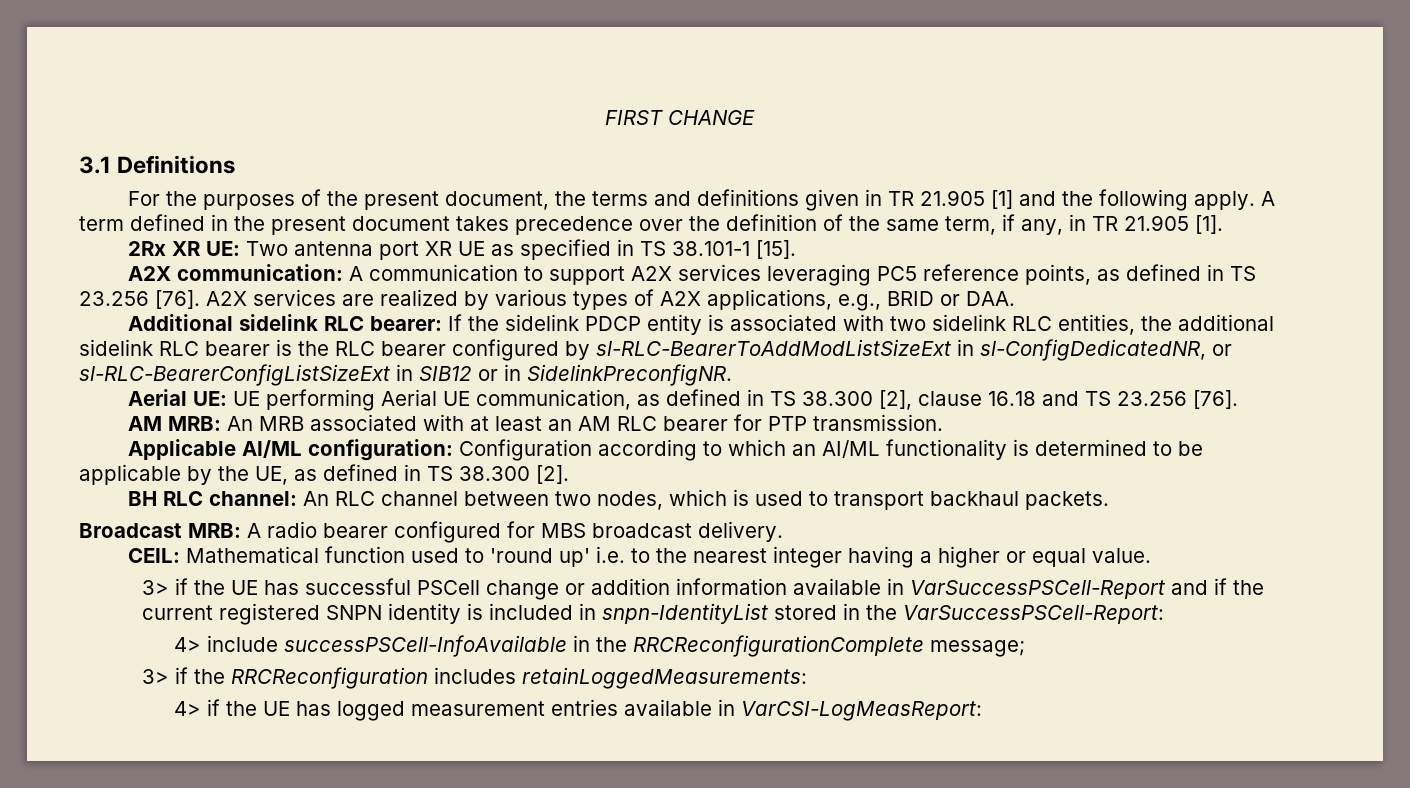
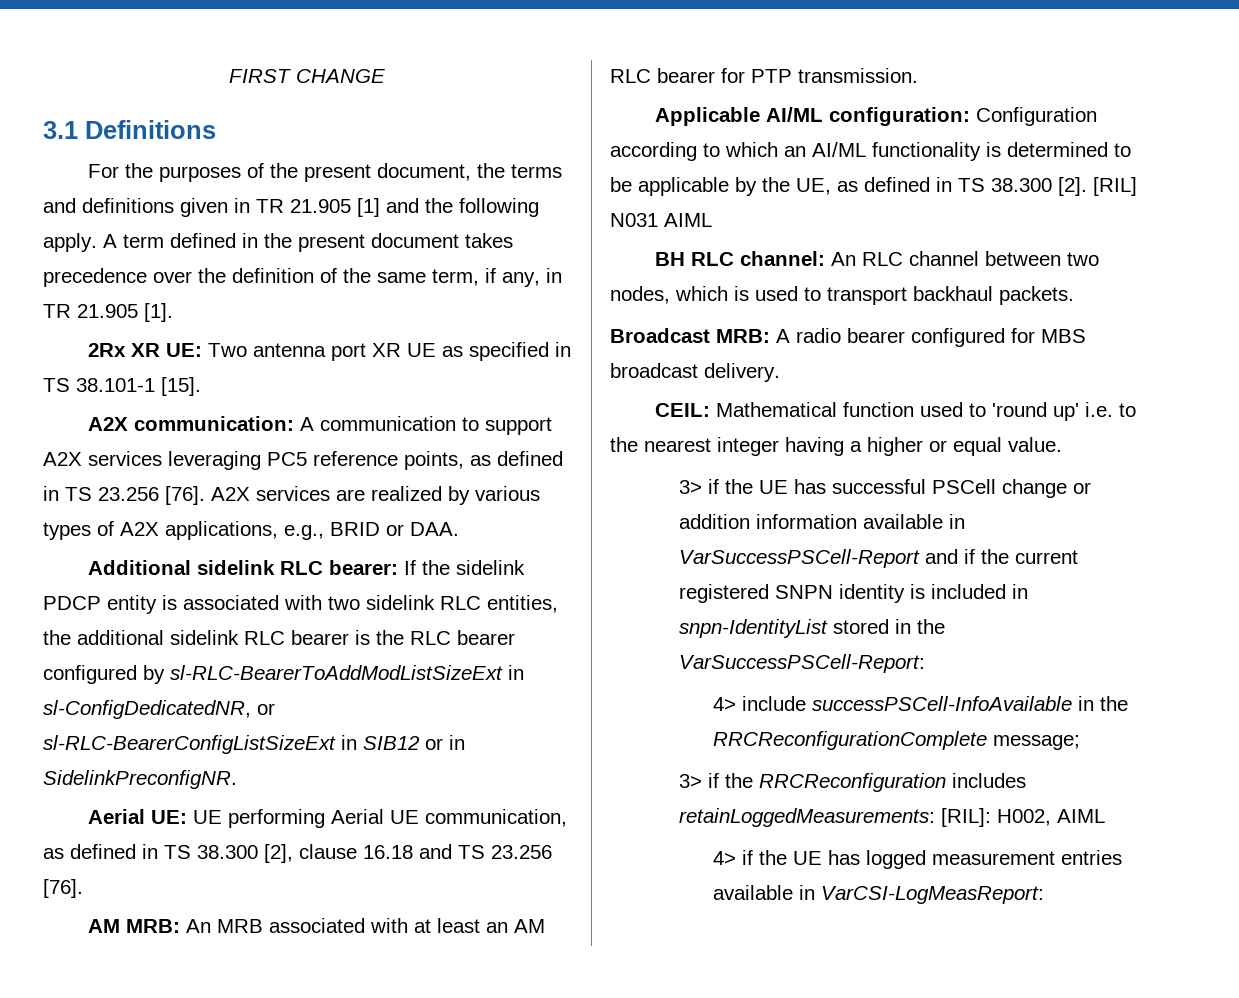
+ [RIL] N031 AIML
- 3> if the RRCReconfiguration includes retainLoggedMeasurements:
+ 3> if the RRCReconfiguration includes retainLoggedMeasurements: [RIL]: H002, AIML

